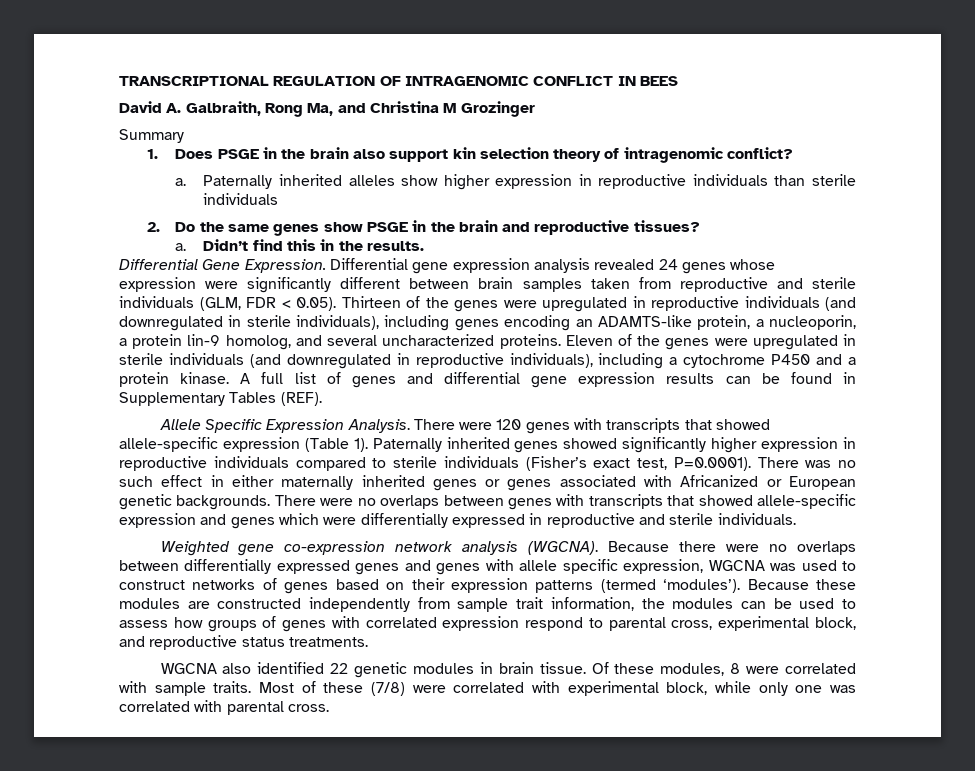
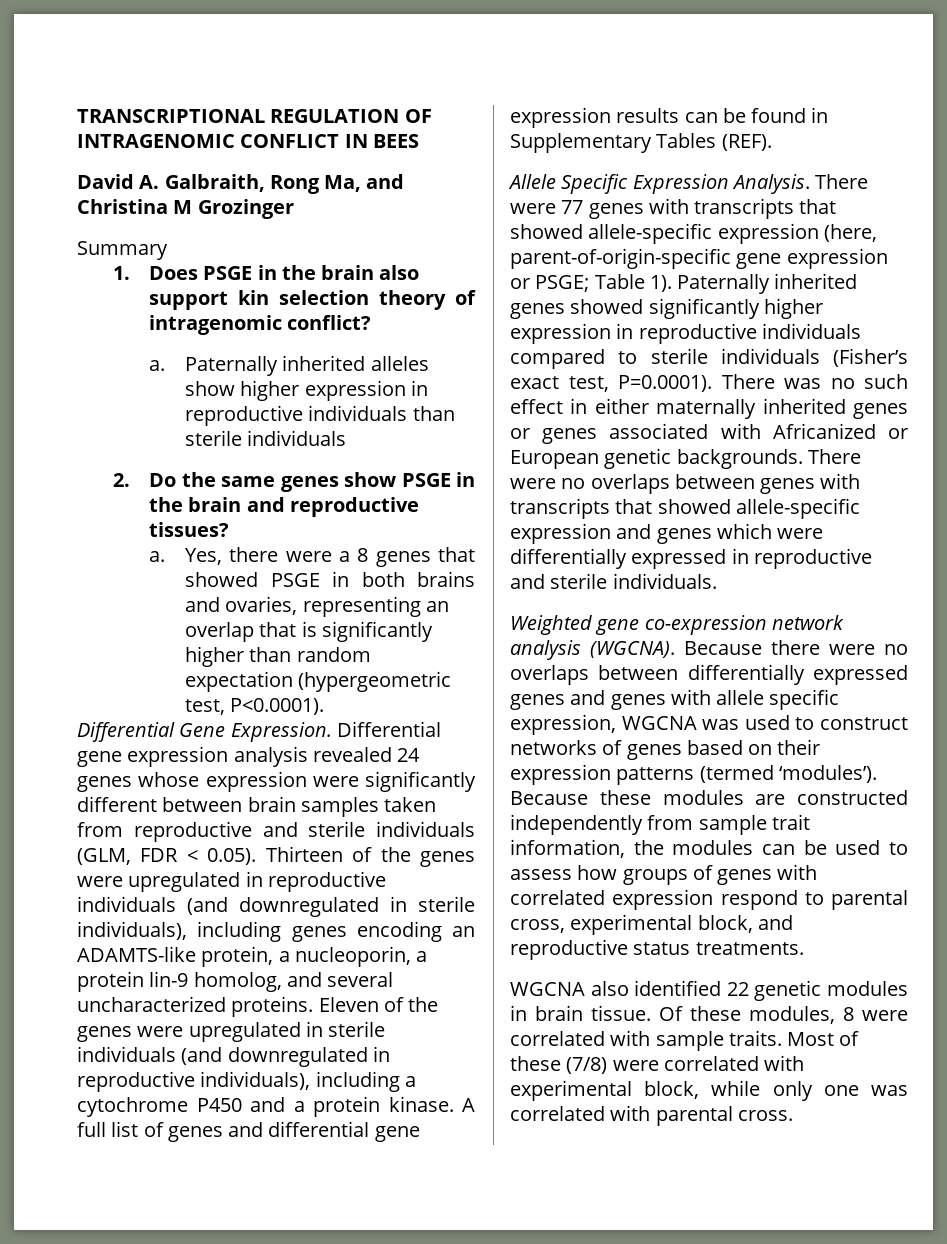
- Didn’t find this in the results.
+ Yes, there were a 8 genes that showed PSGE in both brains and ovaries, representing an overlap that is significantly higher than random expectation (hypergeometric test, P<0.0001).
- There were 120 genes with transcripts that showed allele-specific expression (Table 1).
+ There were 77 genes with transcripts that showed allele-specific expression (here, parent-of-origin-specific gene expression or PSGE; Table 1).

